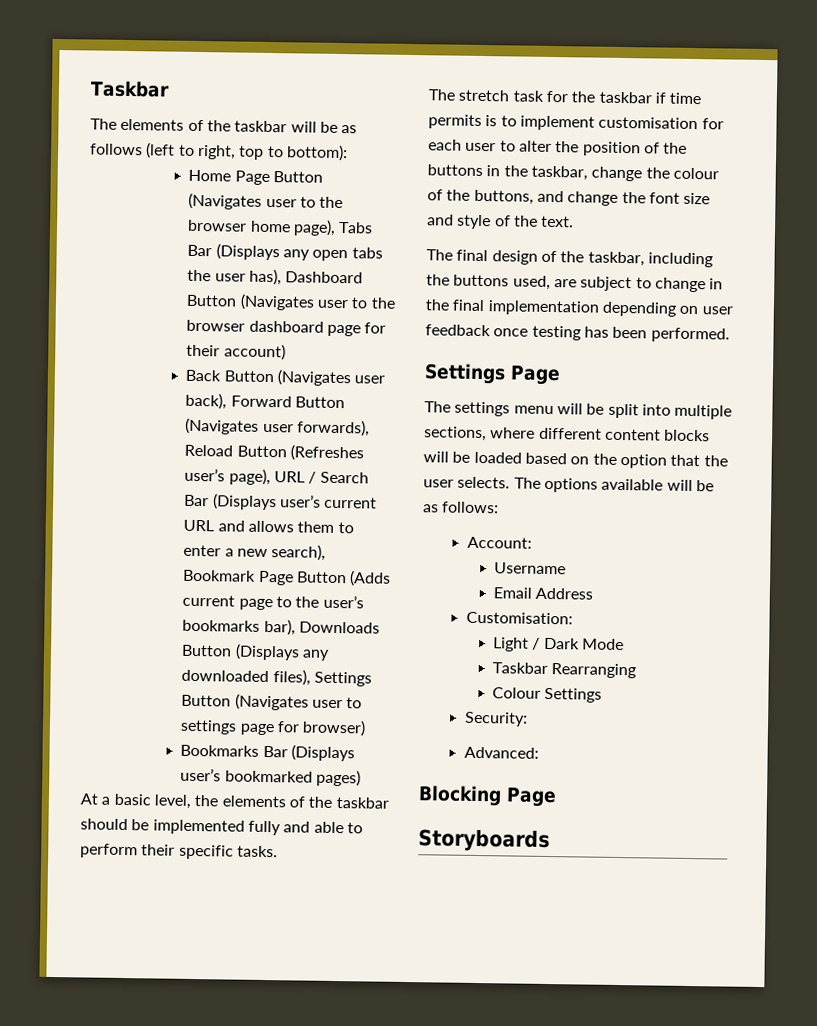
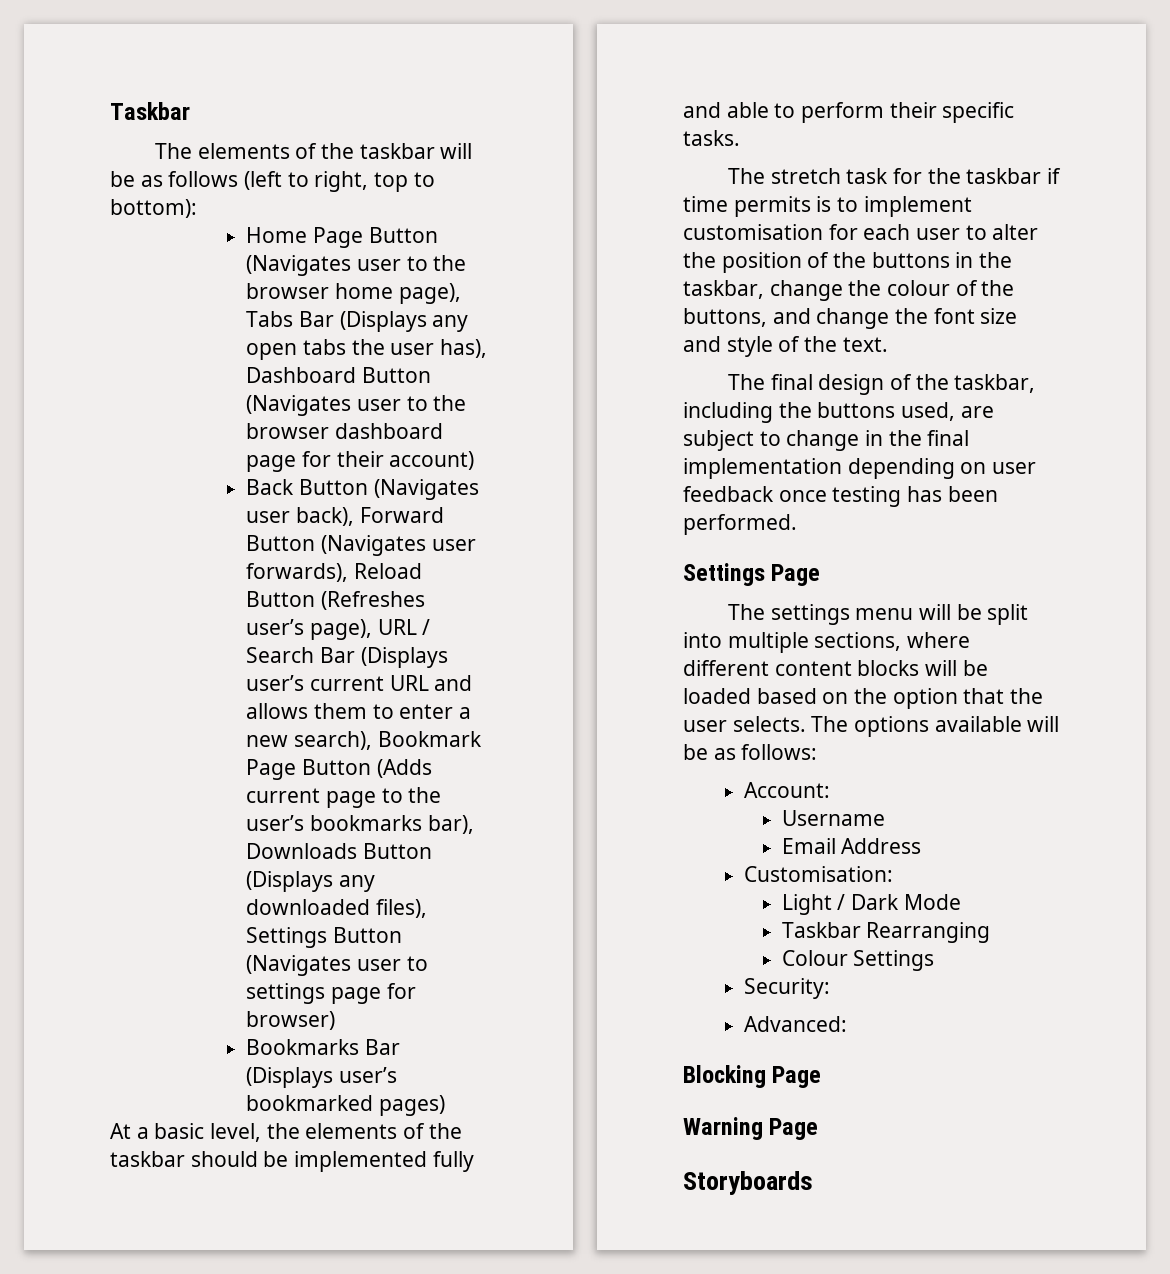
+ Warning Page

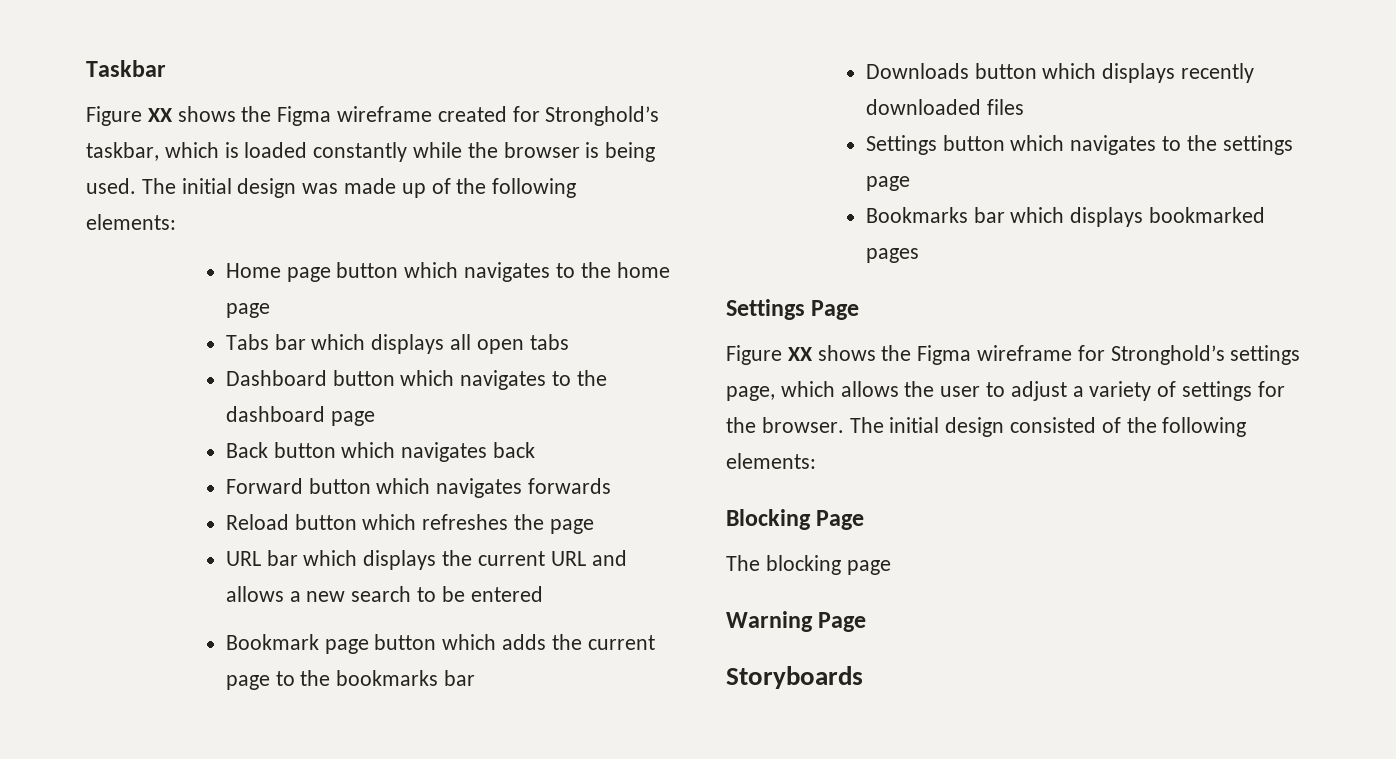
- The elements of the taskbar will be as follows (left to right, top to bottom):
- Home Page Button (Navigates user to the browser home page), Tabs Bar (Displays any open tabs the user has), Dashboard Button (Navigates user to the browser dashboard page for their account)
- Back Button (Navigates user back), Forward Button (Navigates user forwards), Reload Button (Refreshes user’s page), URL / Search Bar (Displays user’s current URL and allows them to enter a new search), Bookmark Page Button (Adds current page to the user’s bookmarks bar), Downloads Button (Displays any downloaded files), Settings Button (Navigates user to settings page for browser)
+ Figure XX shows the Figma wireframe created for Stronghold’s taskbar, which is loaded constantly while the browser is being used. The initial design was made up of the following elements:
+ Home page button which navigates to the home page
+ Tabs bar which displays all open tabs
+ Dashboard button which navigates to the dashboard page
+ Back button which navigates back
+ Forward button which navigates forwards
+ Reload button which refreshes the page
+ URL bar which displays the current URL and allows a new search to be entered
+ Bookmark page button which adds the current page to the bookmarks bar
+ Downloads button which displays recently downloaded files
+ Settings button which navigates to the settings page
- Bookmarks Bar (Displays user’s bookmarked pages)
- At a basic level, the elements of the taskbar should be implemented fully and able to perform their specific tasks.
- The stretch task for the taskbar if time permits is to implement customisation for each user to alter the position of the buttons in the taskbar, change the colour of the buttons, and change the font size and style of the text.
- The final design of the taskbar, including the buttons used, are subject to change in the final implementation depending on user feedback once testing has been performed.
+ Bookmarks bar which displays bookmarked pages
  Settings Page
- The settings menu will be split into multiple sections, where different content blocks will be loaded based on the option that the user selects. The options available will be as follows:
- Account:
- Username
- Email Address
- Customisation:
- Light / Dark Mode
- Taskbar Rearranging
- Colour Settings
- Security:
- Advanced:
+ Figure XX shows the Figma wireframe for Stronghold’s settings page, which allows the user to adjust a variety of settings for the browser. The initial design consisted of the following elements:
+ The blocking page

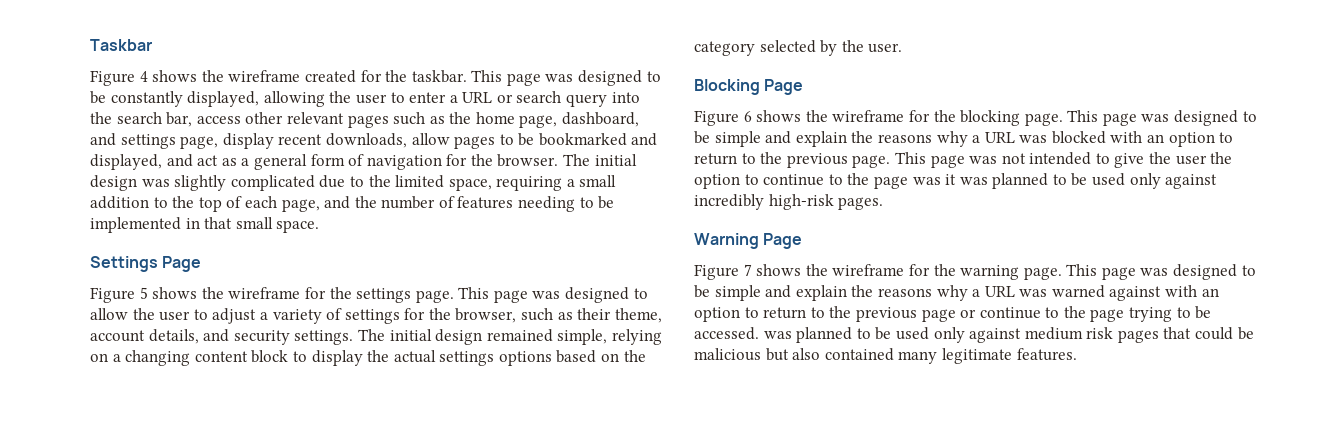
- Figure XX shows the Figma wireframe created for Stronghold’s taskbar, which is loaded constantly while the browser is being used. The initial design was made up of the following elements:
- Home page button which navigates to the home page
- Tabs bar which displays all open tabs
- Dashboard button which navigates to the dashboard page
- Back button which navigates back
- Forward button which navigates forwards
- Reload button which refreshes the page
- URL bar which displays the current URL and allows a new search to be entered
- Bookmark page button which adds the current page to the bookmarks bar
- Downloads button which displays recently downloaded files
- Settings button which navigates to the settings page
- Bookmarks bar which displays bookmarked pages
+ Figure 4 shows the wireframe created for the taskbar. This page was designed to be constantly displayed, allowing the user to enter a URL or search query into the search bar, access other relevant pages such as the home page, dashboard, and settings page, display recent downloads, allow pages to be bookmarked and displayed, and act as a general form of navigation for the browser. The initial design was slightly complicated due to the limited space, requiring a small addition to the top of each page, and the number of features needing to be implemented in that small space.
- Figure XX shows the Figma wireframe for Stronghold’s settings page, which allows the user to adjust a variety of settings for the browser. The initial design consisted of the following elements:
+ Figure 5 shows the wireframe for the settings page. This page was designed to allow the user to adjust a variety of settings for the browser, such as their theme, account details, and security settings. The initial design remained simple, relying on a changing content block to display the actual settings options based on the category selected by the user.
  Blocking Page
- The blocking page
+ Figure 6 shows the wireframe for the blocking page. This page was designed to be simple and explain the reasons why a URL was blocked with an option to return to the previous page. This page was not intended to give the user the option to continue to the page was it was planned to be used only against incredibly high-risk pages.
  Warning Page
- Storyboards
+ Figure 7 shows the wireframe for the warning page. This page was designed to be simple and explain the reasons why a URL was warned against with an option to return to the previous page or continue to the page trying to be accessed. was planned to be used only against medium risk pages that could be malicious but also contained many legitimate features.

